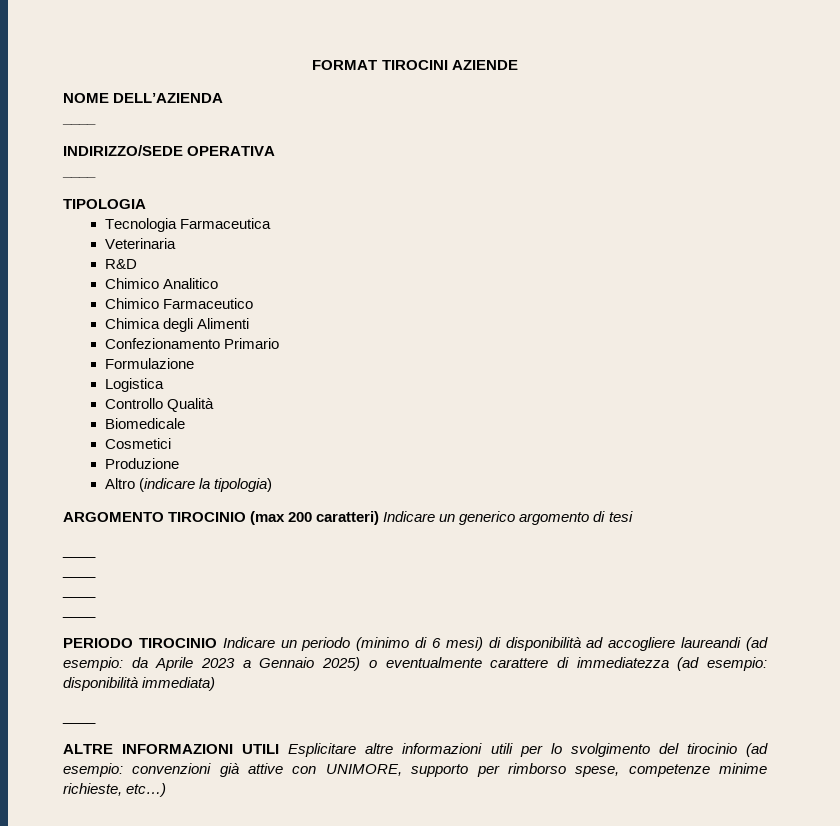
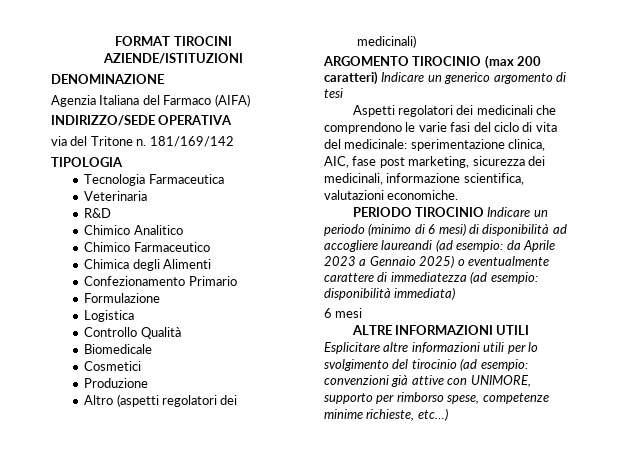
- FORMAT TIROCINI AZIENDE
- NOME DELL’AZIENDA
- ____
+ FORMAT TIROCINI AZIENDE/ISTITUZIONI
+ DENOMINAZIONE
+ Agenzia Italiana del Farmaco (AIFA)
  INDIRIZZO/SEDE OPERATIVA
- ____
+ via del Tritone n. 181/169/142
- Altro (indicare la tipologia)
+ Altro (aspetti regolatori dei medicinali)
  ARGOMENTO TIROCINIO (max 200 caratteri) Indicare un generico argomento di tesi
- ____
- ____
- ____
- ____
+ Aspetti regolatori dei medicinali che comprendono le varie fasi del ciclo di vita del medicinale: sperimentazione clinica, AIC, fase post marketing, sicurezza dei medicinali, informazione scientifica, valutazioni economiche.
  PERIODO TIROCINIO Indicare un periodo (minimo di 6 mesi) di disponibilità ad accogliere laureandi (ad esempio: da Aprile 2023 a Gennaio 2025) o eventualmente carattere di immediatezza (ad esempio: disponibilità immediata)
- ____
+ 6 mesi

